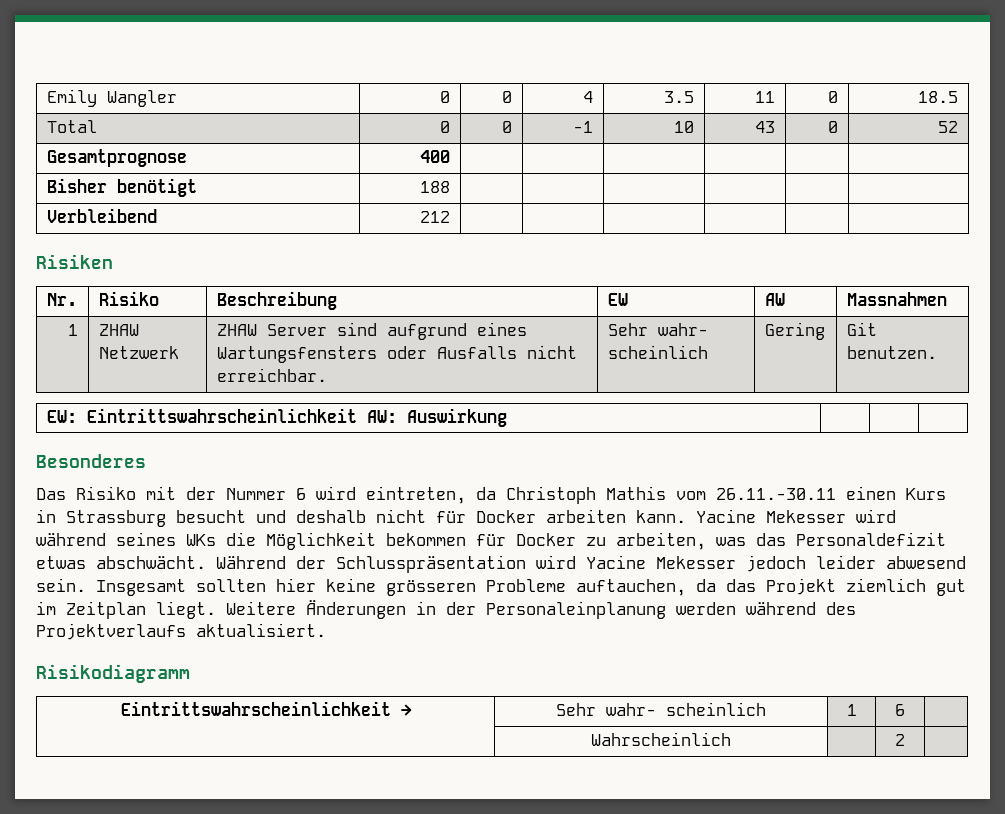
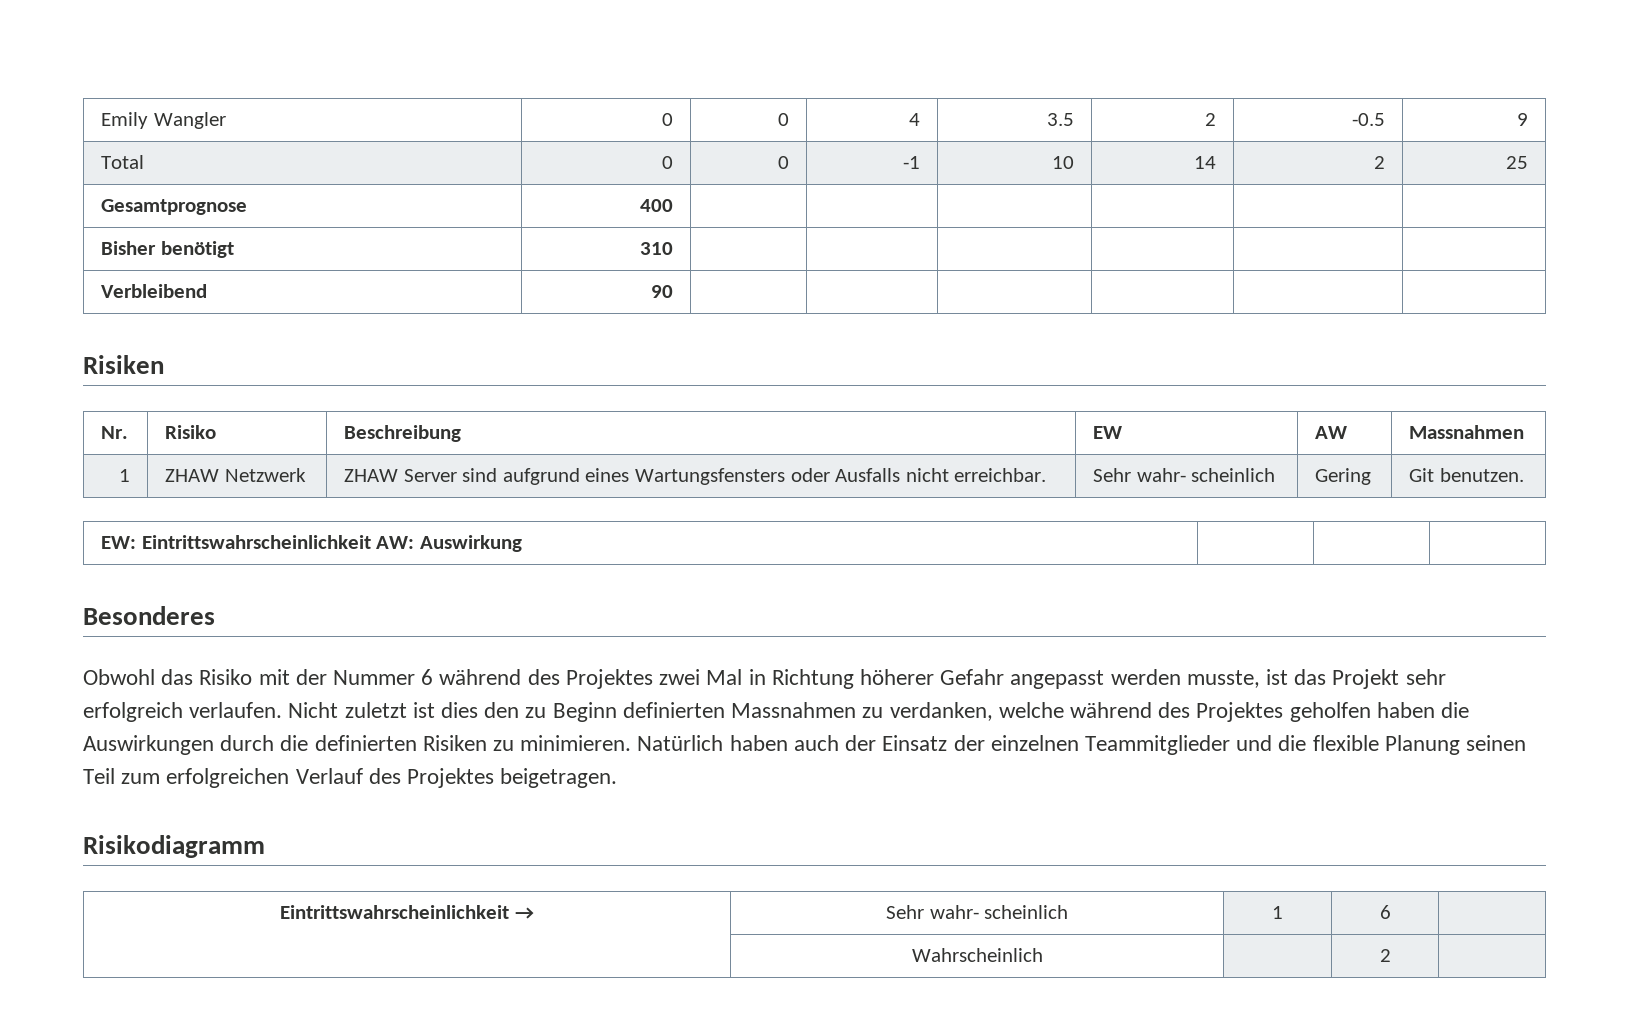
- Emily Wangler | 0 | 0 | 4 | 3.5 | 11 | 0 | 18.5
+ Emily Wangler | 0 | 0 | 4 | 3.5 | 2 | -0.5 | 9
- Total | 0 | 0 | -1 | 10 | 43 | 0 | 52
+ Total | 0 | 0 | -1 | 10 | 14 | 2 | 25
- Bisher benötigt | 188 | | | | | |
+ Bisher benötigt | 310 | | | | | |
- Verbleibend | 212 | | | | | |
+ Verbleibend | 90 | | | | | |
- Das Risiko mit der Nummer 6 wird eintreten, da Christoph Mathis vom 26.11.-30.11 einen Kurs in Strassburg besucht und deshalb nicht für Docker arbeiten kann. Yacine Mekesser wird während seines WKs die Möglichkeit bekommen für Docker zu arbeiten, was das Personaldefizit etwas abschwächt. Während der Schlusspräsentation wird Yacine Mekesser jedoch leider abwesend sein. Insgesamt sollten hier keine grösseren Probleme auftauchen, da das Projekt ziemlich gut im Zeitplan liegt. Weitere Änderungen in der Personaleinplanung werden während des Projektverlaufs aktualisiert.
+ Obwohl das Risiko mit der Nummer 6 während des Projektes zwei Mal in Richtung höherer Gefahr angepasst werden musste, ist das Projekt sehr erfolgreich verlaufen. Nicht zuletzt ist dies den zu Beginn definierten Massnahmen zu verdanken, welche während des Projektes geholfen haben die Auswirkungen durch die definierten Risiken zu minimieren. Natürlich haben auch der Einsatz der einzelnen Teammitglieder und die flexible Planung seinen Teil zum erfolgreichen Verlauf des Projektes beigetragen.

